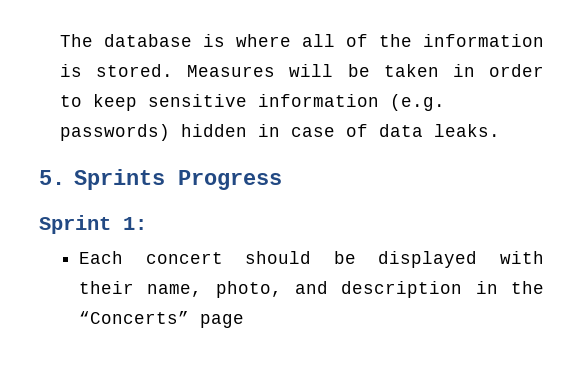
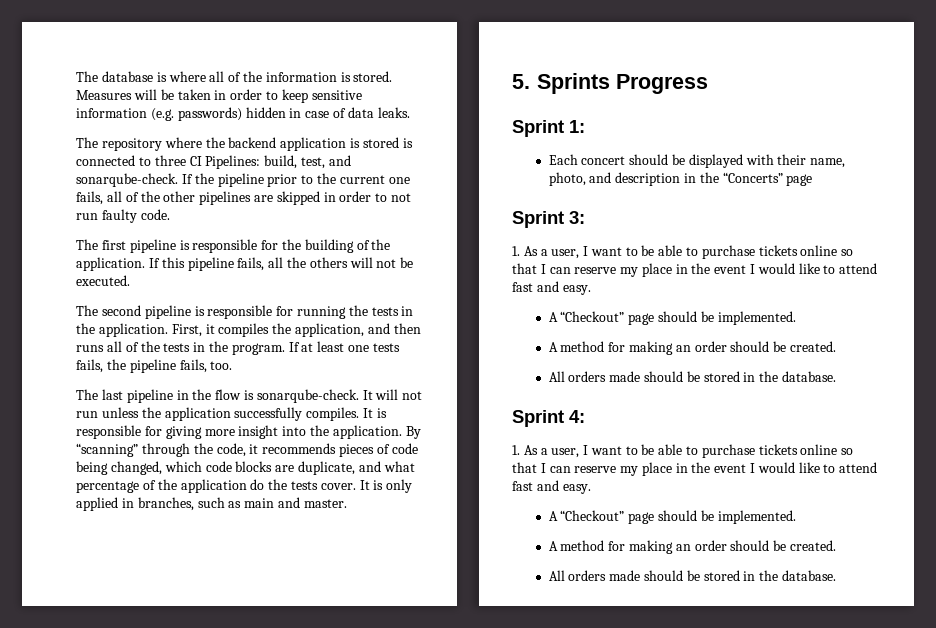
+ The repository where the backend application is stored is connected to three CI Pipelines: build, test, and sonarqube-check. If the pipeline prior to the current one fails, all of the other pipelines are skipped in order to not run faulty code.
+ The first pipeline is responsible for the building of the application. If this pipeline fails, all the others will not be executed.
+ The second pipeline is responsible for running the tests in the application. First, it compiles the application, and then runs all of the tests in the program. If at least one tests fails, the pipeline fails, too.
+ The last pipeline in the flow is sonarqube-check. It will not run unless the application successfully compiles. It is responsible for giving more insight into the application. By “scanning” through the code, it recommends pieces of code being changed, which code blocks are duplicate, and what percentage of the application do the tests cover. It is only applied in branches, such as main and master.
+ Sprint 3:
+ 1. As a user, I want to be able to purchase tickets online so that I can reserve my place in the event I would like to attend fast and easy.
+ A “Checkout” page should be implemented.
+ A method for making an order should be created.
+ All orders made should be stored in the database.
+ Sprint 4:
+ 1. As a user, I want to be able to purchase tickets online so that I can reserve my place in the event I would like to attend fast and easy.
+ A “Checkout” page should be implemented.
+ A method for making an order should be created.
+ All orders made should be stored in the database.

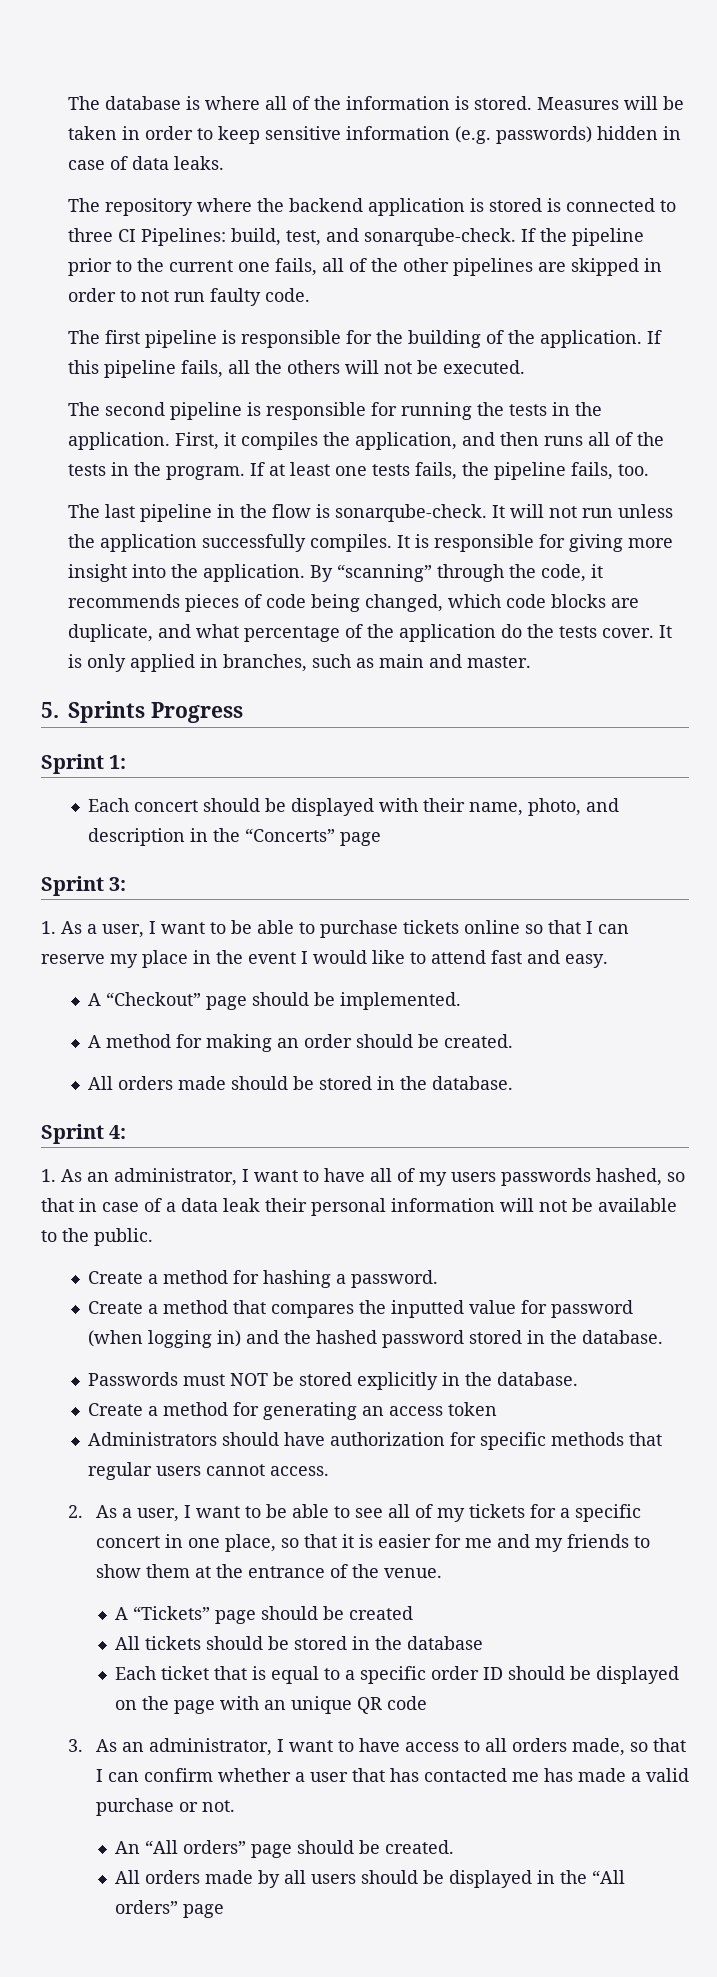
  Sprint 4:
- 1. As a user, I want to be able to purchase tickets online so that I can reserve my place in the event I would like to attend fast and easy.
- A “Checkout” page should be implemented.
- A method for making an order should be created.
- All orders made should be stored in the database.
+ 1. As an administrator, I want to have all of my users passwords hashed, so that in case of a data leak their personal information will not be available to the public.
+ Create a method for hashing a password.
+ Create a method that compares the inputted value for password (when logging in) and the hashed password stored in the database.
+ Passwords must NOT be stored explicitly in the database.
+ Create a method for generating an access token
+ Administrators should have authorization for specific methods that regular users cannot access.
+ 2. As a user, I want to be able to see all of my tickets for a specific concert in one place, so that it is easier for me and my friends to show them at the entrance of the venue.
+ A “Tickets” page should be created
+ All tickets should be stored in the database
+ Each ticket that is equal to a specific order ID should be displayed on the page with an unique QR code
+ 3. As an administrator, I want to have access to all orders made, so that I can confirm whether a user that has contacted me has made a valid purchase or not.
+ An “All orders” page should be created.
+ All orders made by all users should be displayed in the “All orders” page

